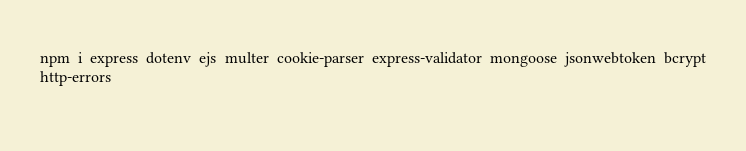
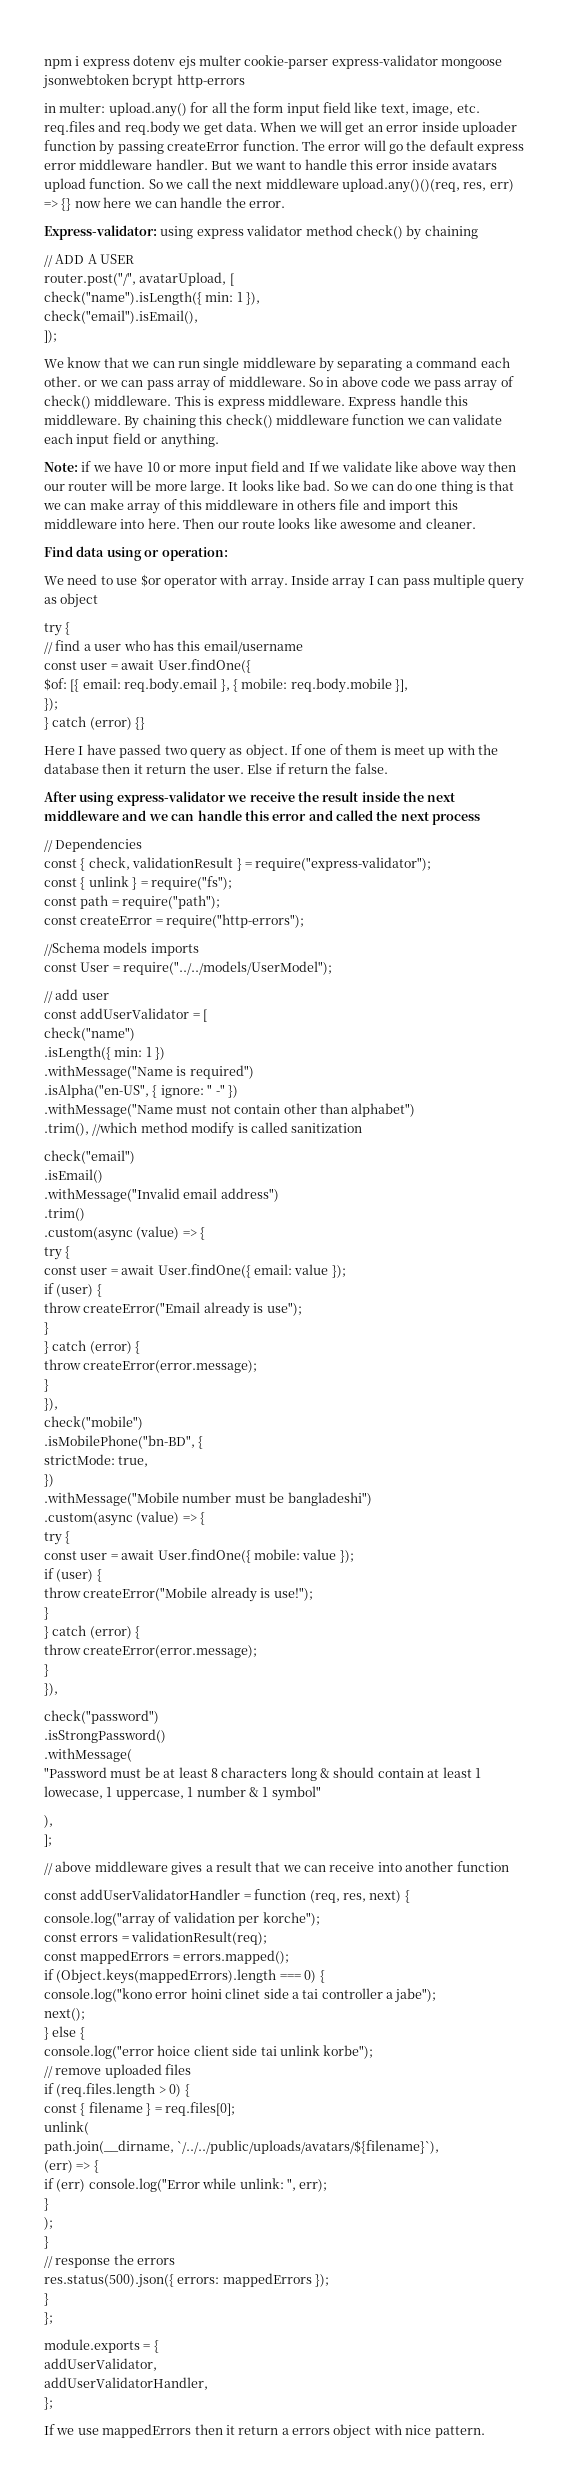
+ in multer: upload.any() for all the form input field like text, image, etc. req.files and req.body we get data. When we will get an error inside uploader function by passing createError function. The error will go the default express error middleware handler. But we want to handle this error inside avatars upload function. So we call the next middleware upload.any()()(req, res, err) => {} now here we can handle the error.
+ Express-validator: using express validator method check() by chaining
+ // ADD A USER
+ router.post("/", avatarUpload, [
+ check("name").isLength({ min: 1 }),
+ check("email").isEmail(),
+ ]);
+ We know that we can run single middleware by separating a command each other. or we can pass array of middleware. So in above code we pass array of check() middleware. This is express middleware. Express handle this middleware. By chaining this check() middleware function we can validate each input field or anything.
+ Note: if we have 10 or more input field and If we validate like above way then our router will be more large. It looks like bad. So we can do one thing is that we can make array of this middleware in others file and import this middleware into here. Then our route looks like awesome and cleaner.
+ Find data using or operation:
+ We need to use $or operator with array. Inside array I can pass multiple query as object
+ try {
+ // find a user who has this email/username
+ const user = await User.findOne({
+ $of: [{ email: req.body.email }, { mobile: req.body.mobile }],
+ });
+ } catch (error) {}
+ Here I have passed two query as object. If one of them is meet up with the database then it return the user. Else if return the false.
+ After using express-validator we receive the result inside the next middleware and we can handle this error and called the next process
+ // Dependencies
+ const { check, validationResult } = require("express-validator");
+ const { unlink } = require("fs");
+ const path = require("path");
+ const createError = require("http-errors");
+ //Schema models imports
+ const User = require("../../models/UserModel");
+ // add user
+ const addUserValidator = [
+ check("name")
+ .isLength({ min: 1 })
+ .withMessage("Name is required")
+ .isAlpha("en-US", { ignore: " -" })
+ .withMessage("Name must not contain other than alphabet")
+ .trim(), //which method modify is called sanitization
+ check("email")
+ .isEmail()
+ .withMessage("Invalid email address")
+ .trim()
+ .custom(async (value) => {
+ try {
+ const user = await User.findOne({ email: value });
+ if (user) {
+ throw createError("Email already is use");
+ }
+ } catch (error) {
+ throw createError(error.message);
+ }
+ }),
+ check("mobile")
+ .isMobilePhone("bn-BD", {
+ strictMode: true,
+ })
+ .withMessage("Mobile number must be bangladeshi")
+ .custom(async (value) => {
+ try {
+ const user = await User.findOne({ mobile: value });
+ if (user) {
+ throw createError("Mobile already is use!");
+ }
+ } catch (error) {
+ throw createError(error.message);
+ }
+ }),
+ check("password")
+ .isStrongPassword()
+ .withMessage(
+ "Password must be at least 8 characters long & should contain at least 1 lowecase, 1 uppercase, 1 number & 1 symbol"
+ ),
+ ];
+ // above middleware gives a result that we can receive into another function
+ const addUserValidatorHandler = function (req, res, next) {
+ console.log("array of validation per korche");
+ const errors = validationResult(req);
+ const mappedErrors = errors.mapped();
+ if (Object.keys(mappedErrors).length === 0) {
+ console.log("kono error hoini clinet side a tai controller a jabe");
+ next();
+ } else {
+ console.log("error hoice client side tai unlink korbe");
+ // remove uploaded files
+ if (req.files.length > 0) {
+ const { filename } = req.files[0];
+ unlink(
+ path.join(__dirname, `/../../public/uploads/avatars/${filename}`),
+ (err) => {
+ if (err) console.log("Error while unlink: ", err);
+ }
+ );
+ }
+ // response the errors
+ res.status(500).json({ errors: mappedErrors });
+ }
+ };
+ module.exports = {
+ addUserValidator,
+ addUserValidatorHandler,
+ };
+ If we use mappedErrors then it return a errors object with nice pattern.

